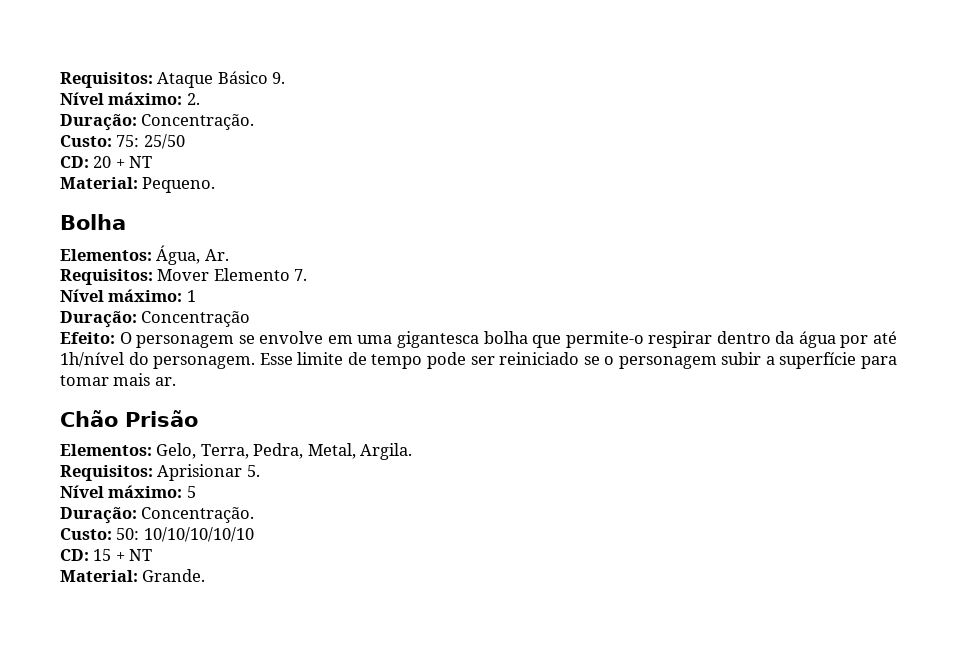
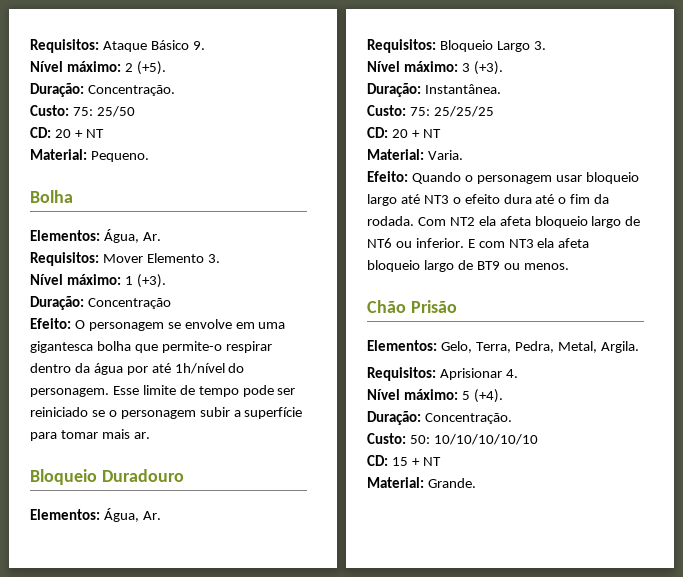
- Nível máximo: 2.
+ Nível máximo: 2 (+5).
- Requisitos: Mover Elemento 7.
+ Requisitos: Mover Elemento 3.
- Nível máximo: 1
+ Nível máximo: 1 (+3).
+ Bloqueio Duradouro
+ Elementos: Água, Ar.
+ Requisitos: Bloqueio Largo 3.
+ Nível máximo: 3 (+3).
+ Duração: Instantânea.
+ Custo: 75: 25/25/25
+ CD: 20 + NT
+ Material: Varia.
+ Efeito: Quando o personagem usar bloqueio largo até NT3 o efeito dura até o fim da rodada. Com NT2 ela afeta bloqueio largo de NT6 ou inferior. E com NT3 ela afeta bloqueio largo de BT9 ou menos.
- Requisitos: Aprisionar 5.
+ Requisitos: Aprisionar 4.
- Nível máximo: 5
+ Nível máximo: 5 (+4).

